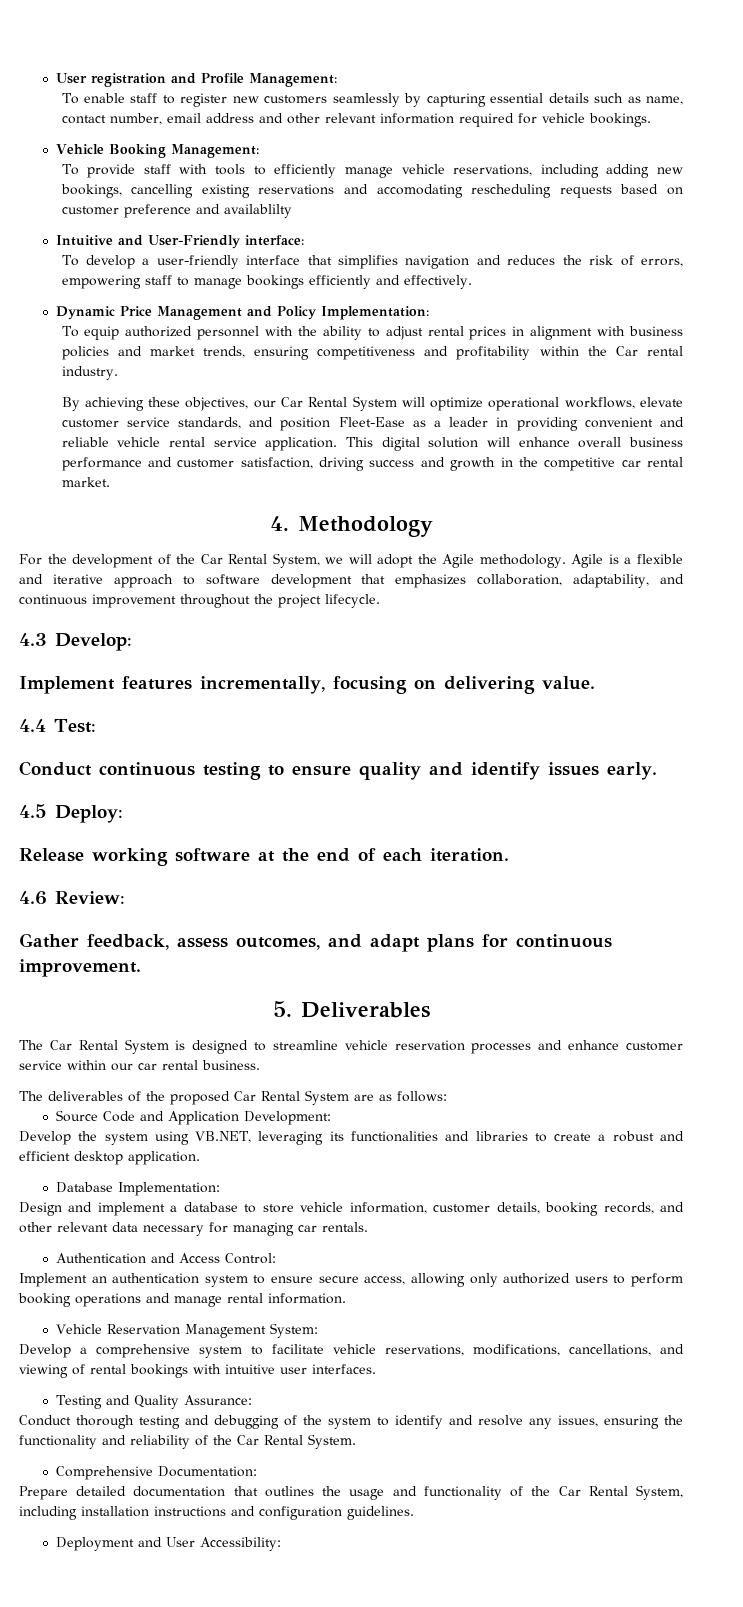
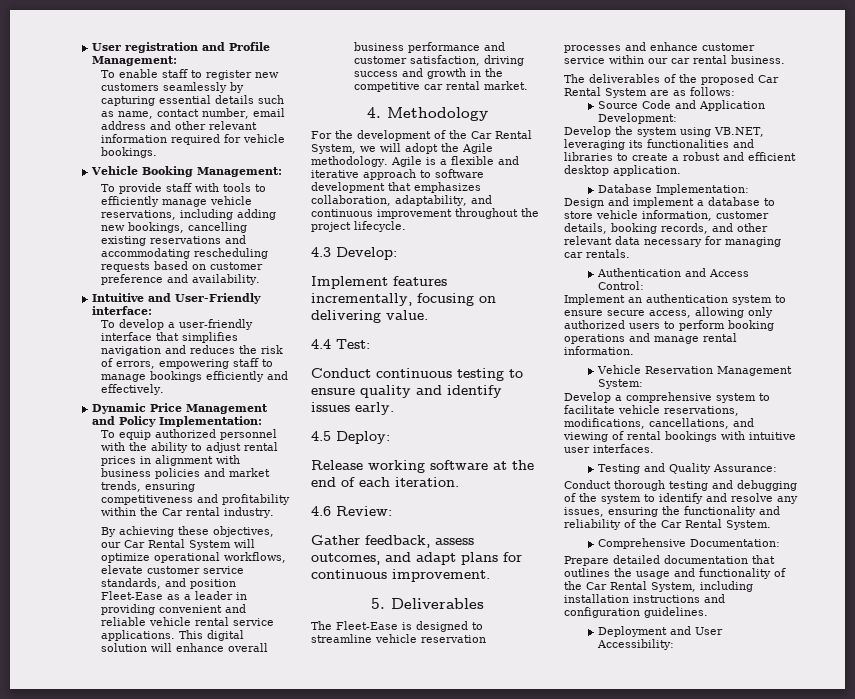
- To provide staff with tools to efficiently manage vehicle reservations, including adding new bookings, cancelling existing reservations and accomodating rescheduling requests based on customer preference and availablilty
+ To provide staff with tools to efficiently manage vehicle reservations, including adding new bookings, cancelling existing reservations and accommodating rescheduling requests based on customer preference and availability.
- By achieving these objectives, our Car Rental System will optimize operational workflows, elevate customer service standards, and position Fleet-Ease as a leader in providing convenient and reliable vehicle rental service application.
+ By achieving these objectives, our Car Rental System will optimize operational workflows, elevate customer service standards, and position Fleet-Ease as a leader in providing convenient and reliable vehicle rental service applications.
- The Car Rental System is designed to streamline vehicle reservation processes and enhance customer service within our car rental business.
+ The Fleet-Ease is designed to streamline vehicle reservation processes and enhance customer service within our car rental business.

